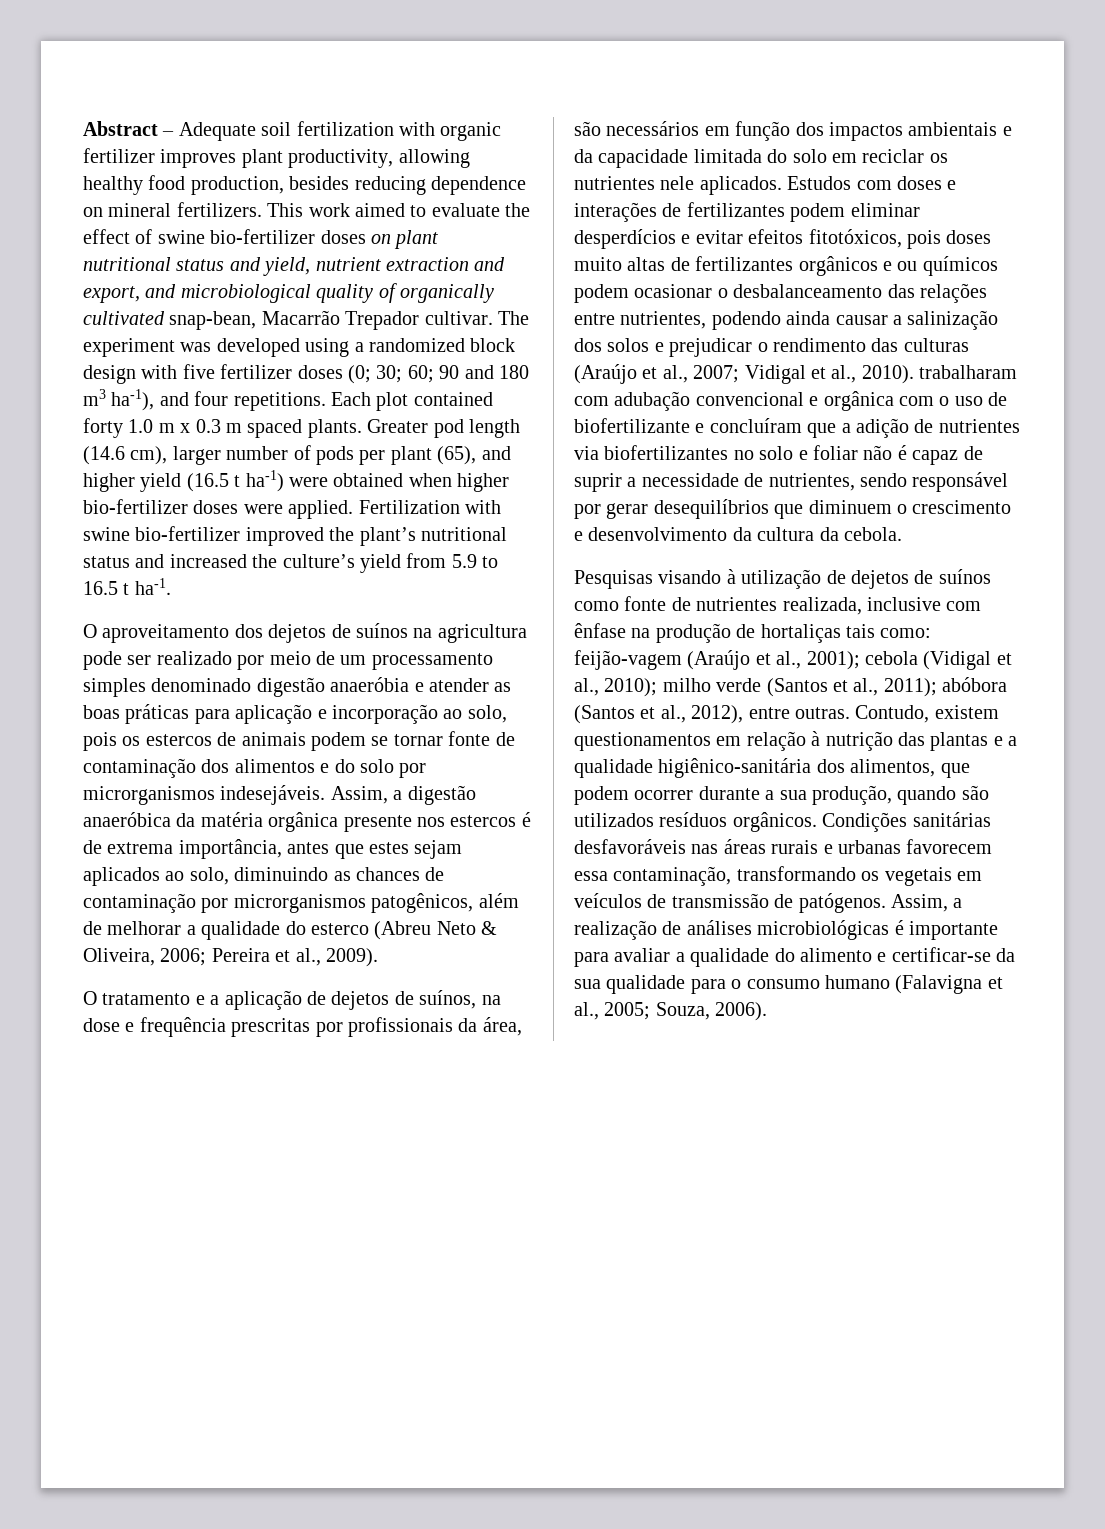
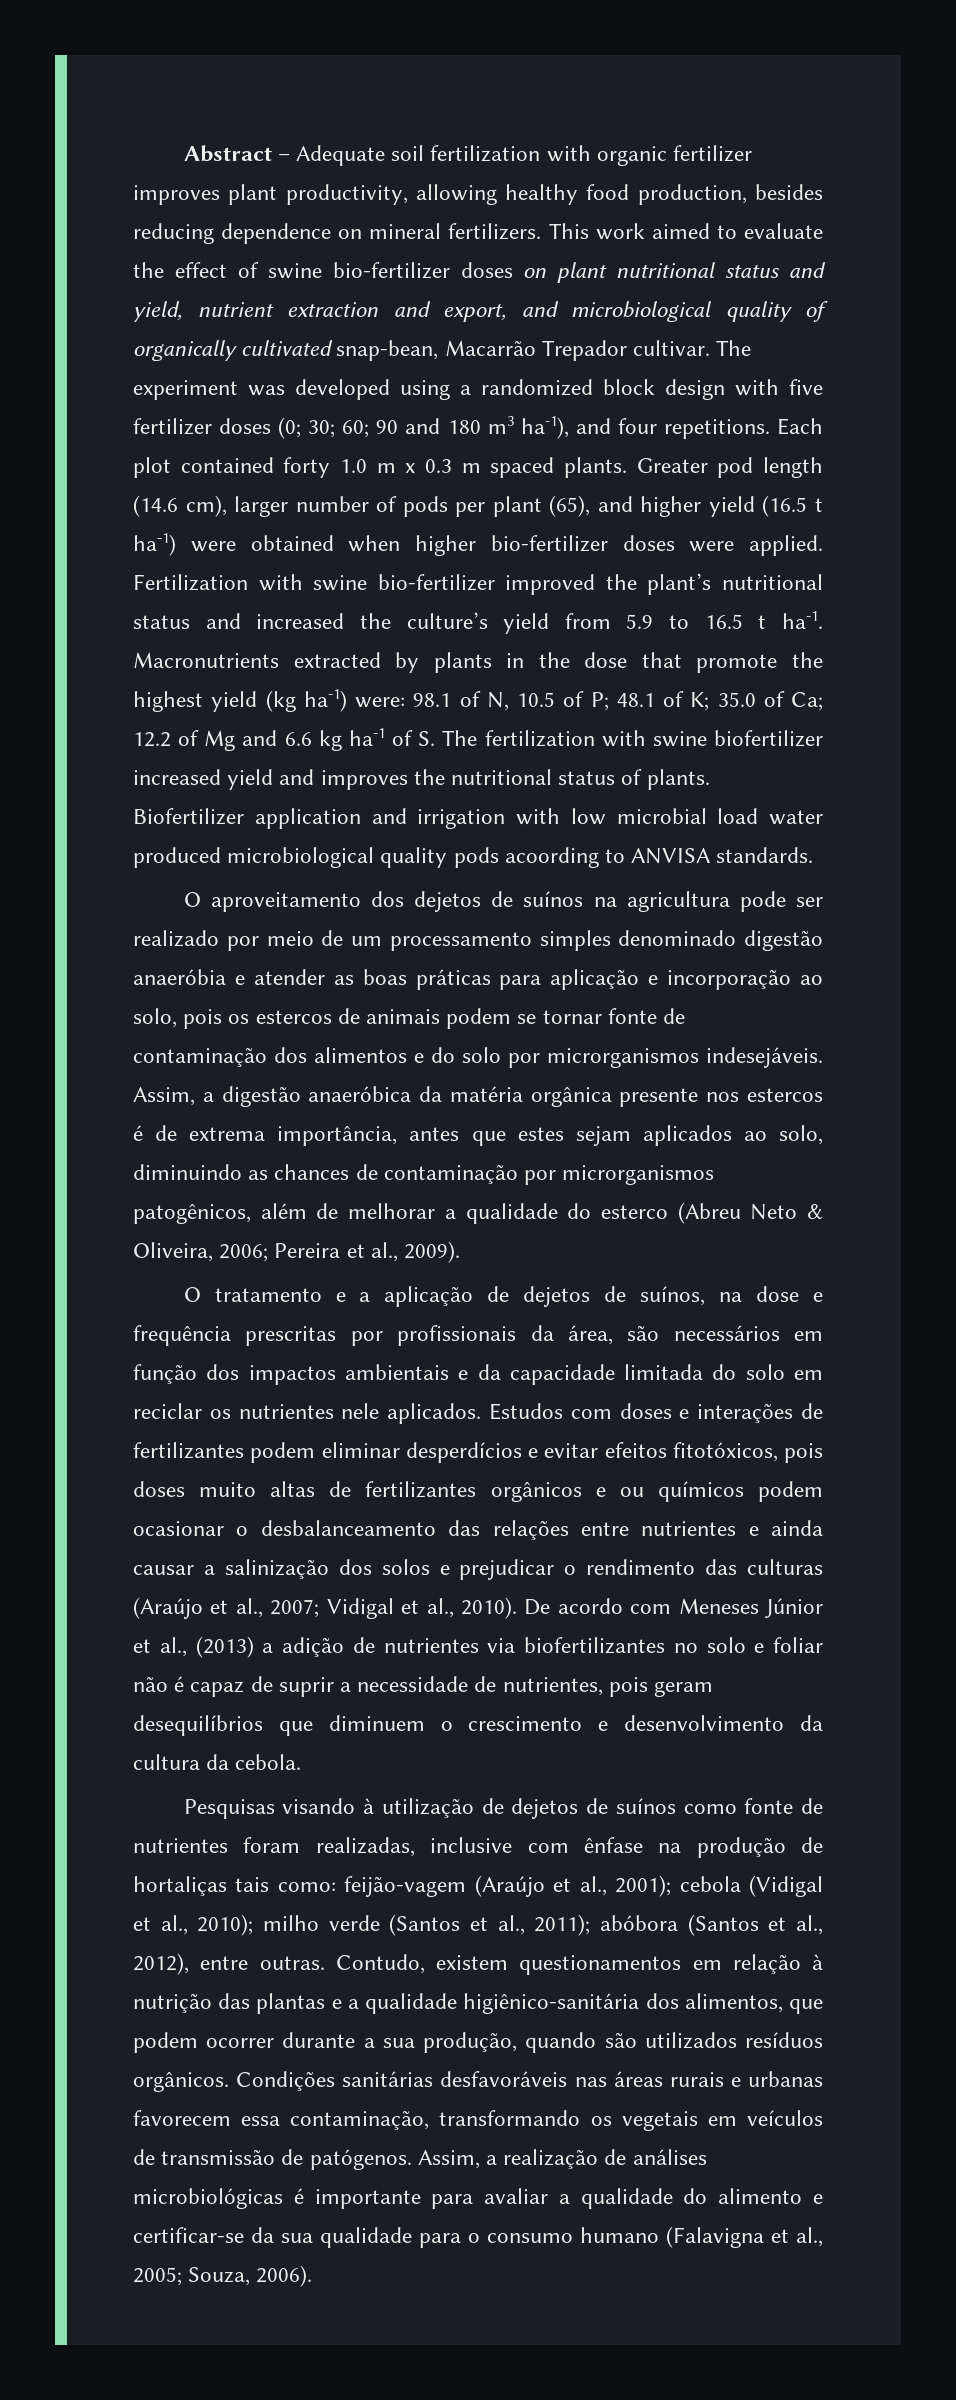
+ Macronutrients extracted by plants in the dose that promote the highest yield (kg ha-1) were: 98.1 of N, 10.5 of P; 48.1 of K; 35.0 of Ca; 12.2 of Mg and 6.6 kg ha-1 of S. The fertilization with swine biofertilizer increased yield and improves the nutritional status of plants. Biofertilizer application and irrigation with low microbial load water produced microbiological quality pods acoording to ANVISA standards.
- Estudos com doses e interações de fertilizantes podem eliminar desperdícios e evitar efeitos fitotóxicos, pois doses muito altas de fertilizantes orgânicos e ou químicos podem ocasionar o desbalanceamento das relações entre nutrientes, podendo ainda causar a salinização dos solos e prejudicar o rendimento das culturas (Araújo et al., 2007;
+ Estudos com doses e interações de fertilizantes podem eliminar desperdícios e evitar efeitos fitotóxicos, pois doses muito altas de fertilizantes orgânicos e ou químicos podem ocasionar o desbalanceamento das relações entre nutrientes e ainda causar a salinização dos solos e prejudicar o rendimento das culturas (Araújo et al., 2007;
- Vidigal et al., 2010). trabalharam com adubação convencional e orgânica com o uso de biofertilizante e concluíram que a adição de nutrientes via biofertilizantes no solo e foliar não é capaz de suprir a necessidade de nutrientes, sendo responsável por gerar desequilíbrios que diminuem o crescimento e desenvolvimento da cultura da cebola.
+ Vidigal et al., 2010). De acordo com Meneses Júnior et al., (2013) a adição de nutrientes via biofertilizantes no solo e foliar não é capaz de suprir a necessidade de nutrientes, pois geram desequilíbrios que diminuem o crescimento e desenvolvimento da cultura da cebola.
- Pesquisas visando à utilização de dejetos de suínos como fonte de nutrientes realizada, inclusive com ênfase na produção de hortaliças tais como: feijão-vagem (Araújo et al., 2001); cebola (Vidigal et al., 2010); milho verde (Santos et al., 2011); abóbora (Santos et al., 2012), entre outras.
+ Pesquisas visando à utilização de dejetos de suínos como fonte de nutrientes foram realizadas, inclusive com ênfase na produção de hortaliças tais como: feijão-vagem (Araújo et al., 2001); cebola (Vidigal et al., 2010); milho verde (Santos et al., 2011); abóbora (Santos et al., 2012), entre outras.

